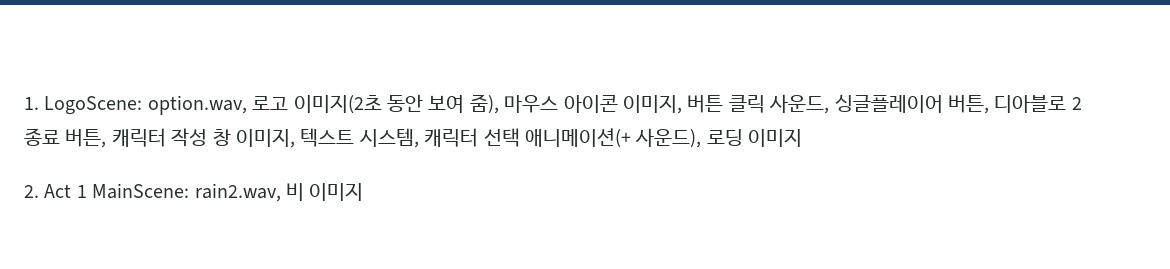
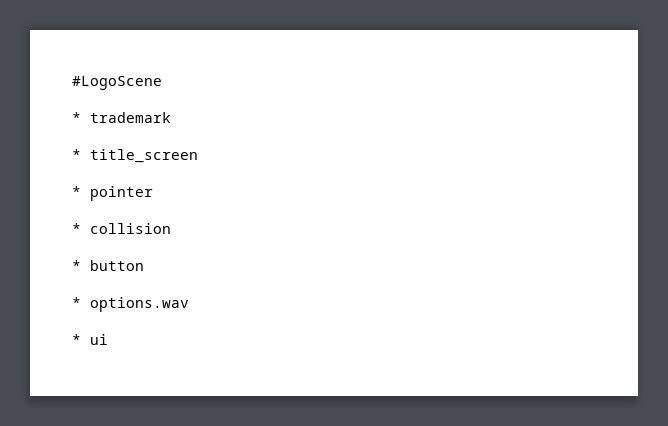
- 1. LogoScene: option.wav, 로고 이미지(2초 동안 보여 줌), 마우스 아이콘 이미지, 버튼 클릭 사운드, 싱글플레이어 버튼, 디아블로 2 종료 버튼, 캐릭터 작성 창 이미지, 텍스트 시스템, 캐릭터 선택 애니메이션(+ 사운드), 로딩 이미지
- 2. Act 1 MainScene: rain2.wav, 비 이미지
+ #LogoScene
+ * trademark
+ * title_screen
+ * pointer
+ * collision
+ * button
+ * options.wav
+ * ui

